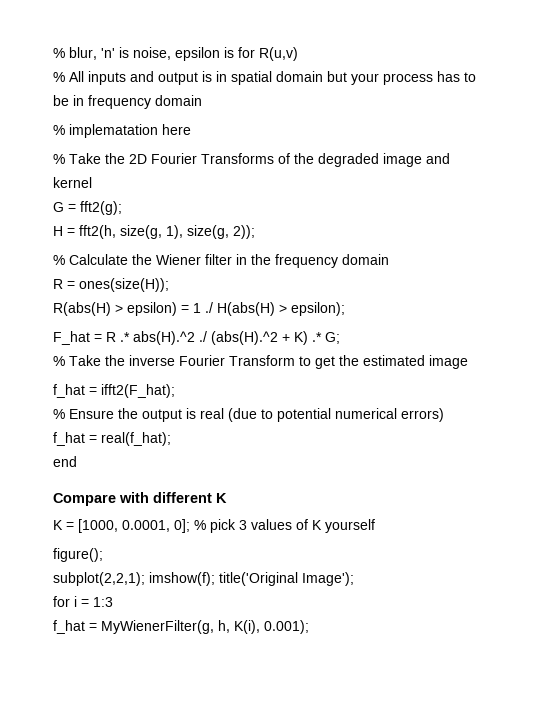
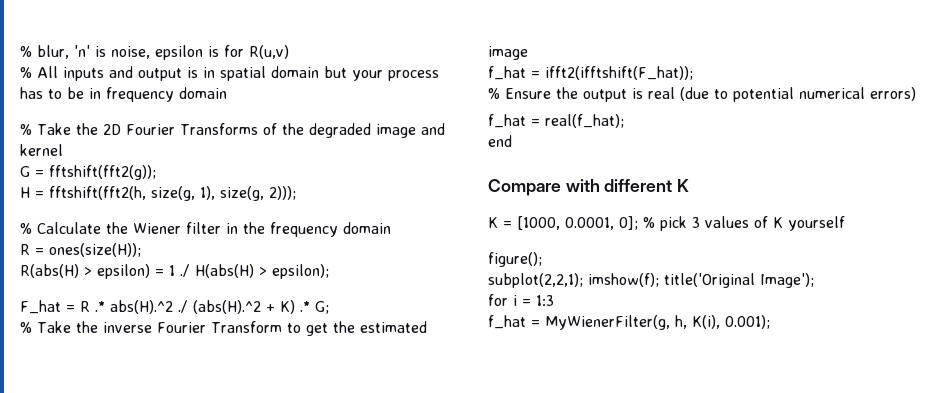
- % implematation here
- G = fft2(g);
+ G = fftshift(fft2(g));
- H = fft2(h, size(g, 1), size(g, 2));
+ H = fftshift(fft2(h, size(g, 1), size(g, 2)));
- f_hat = ifft2(F_hat);
+ f_hat = ifft2(ifftshift(F_hat));

